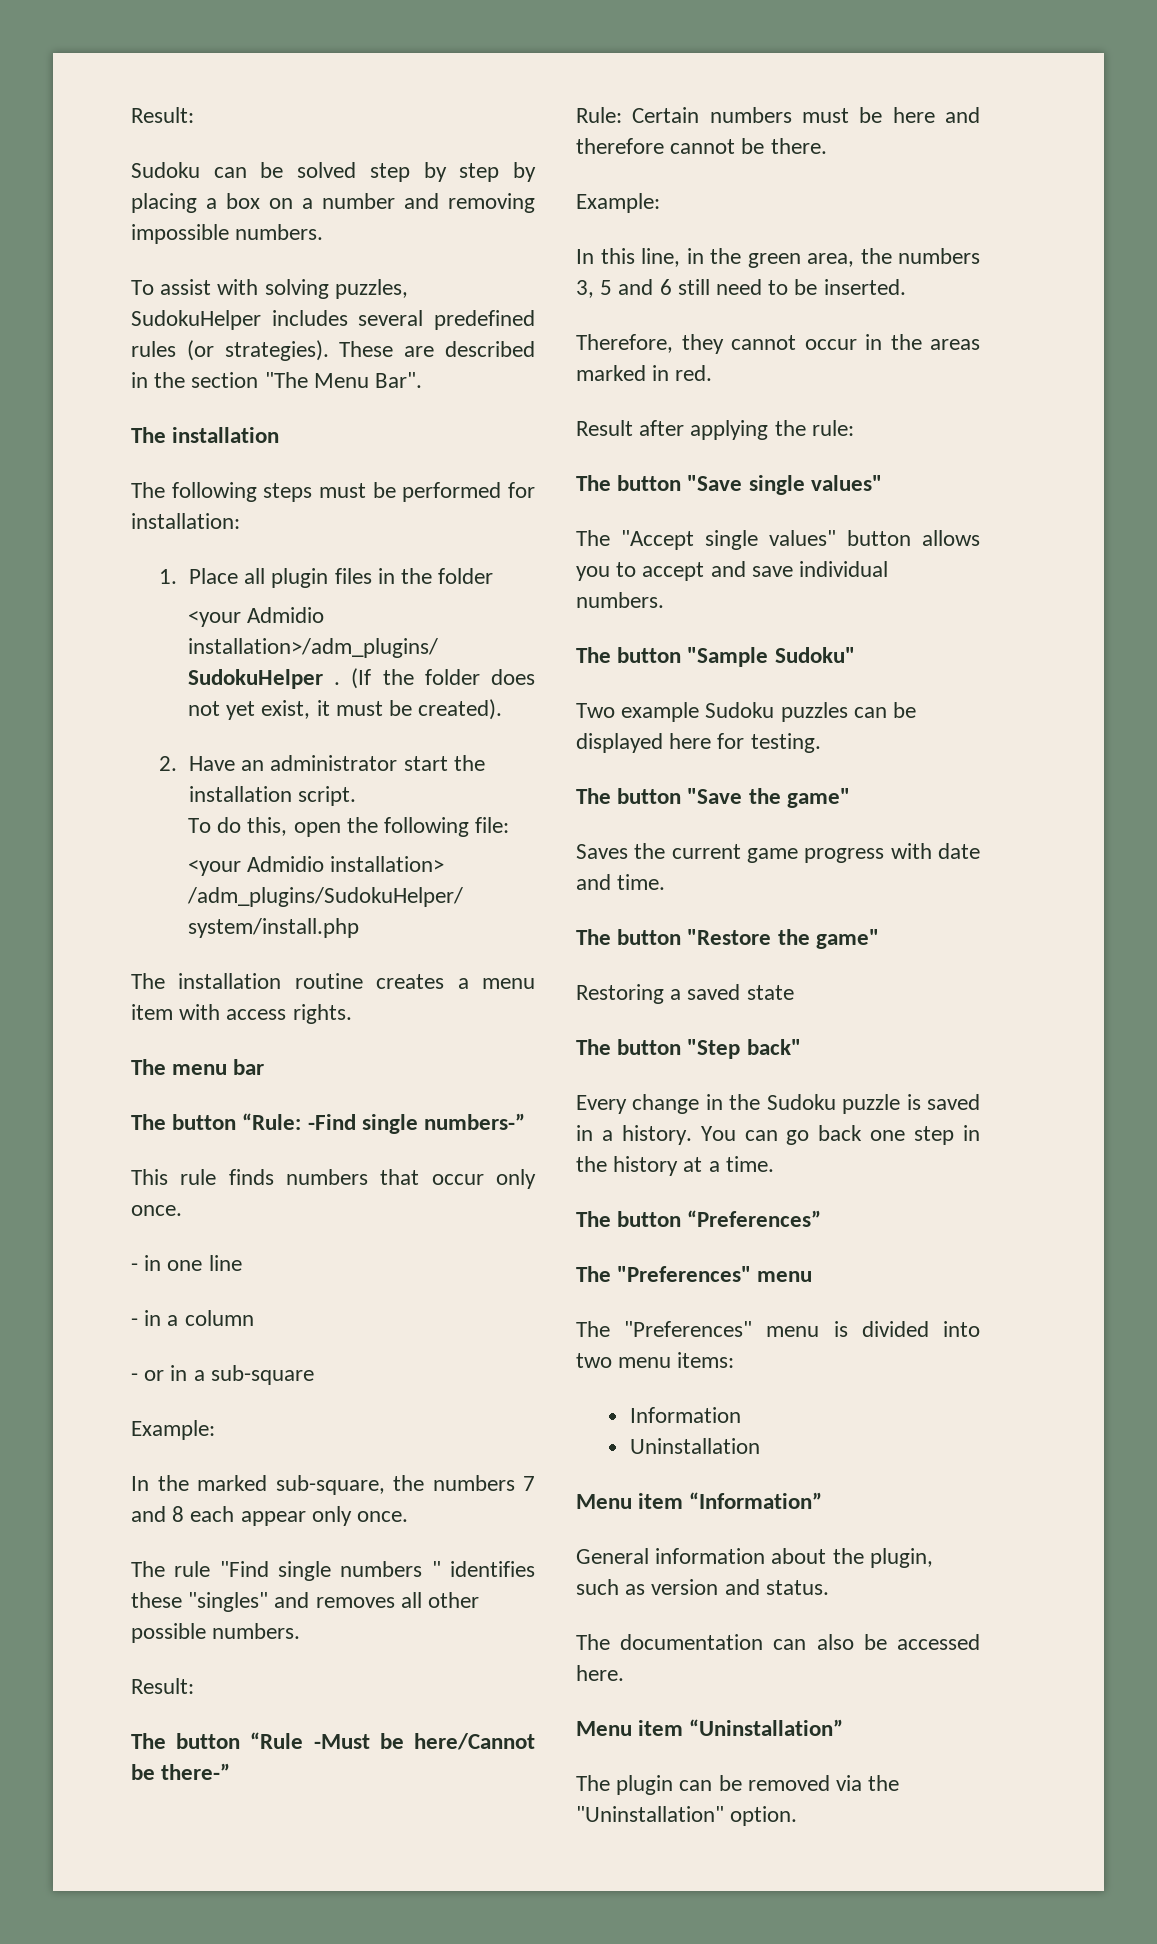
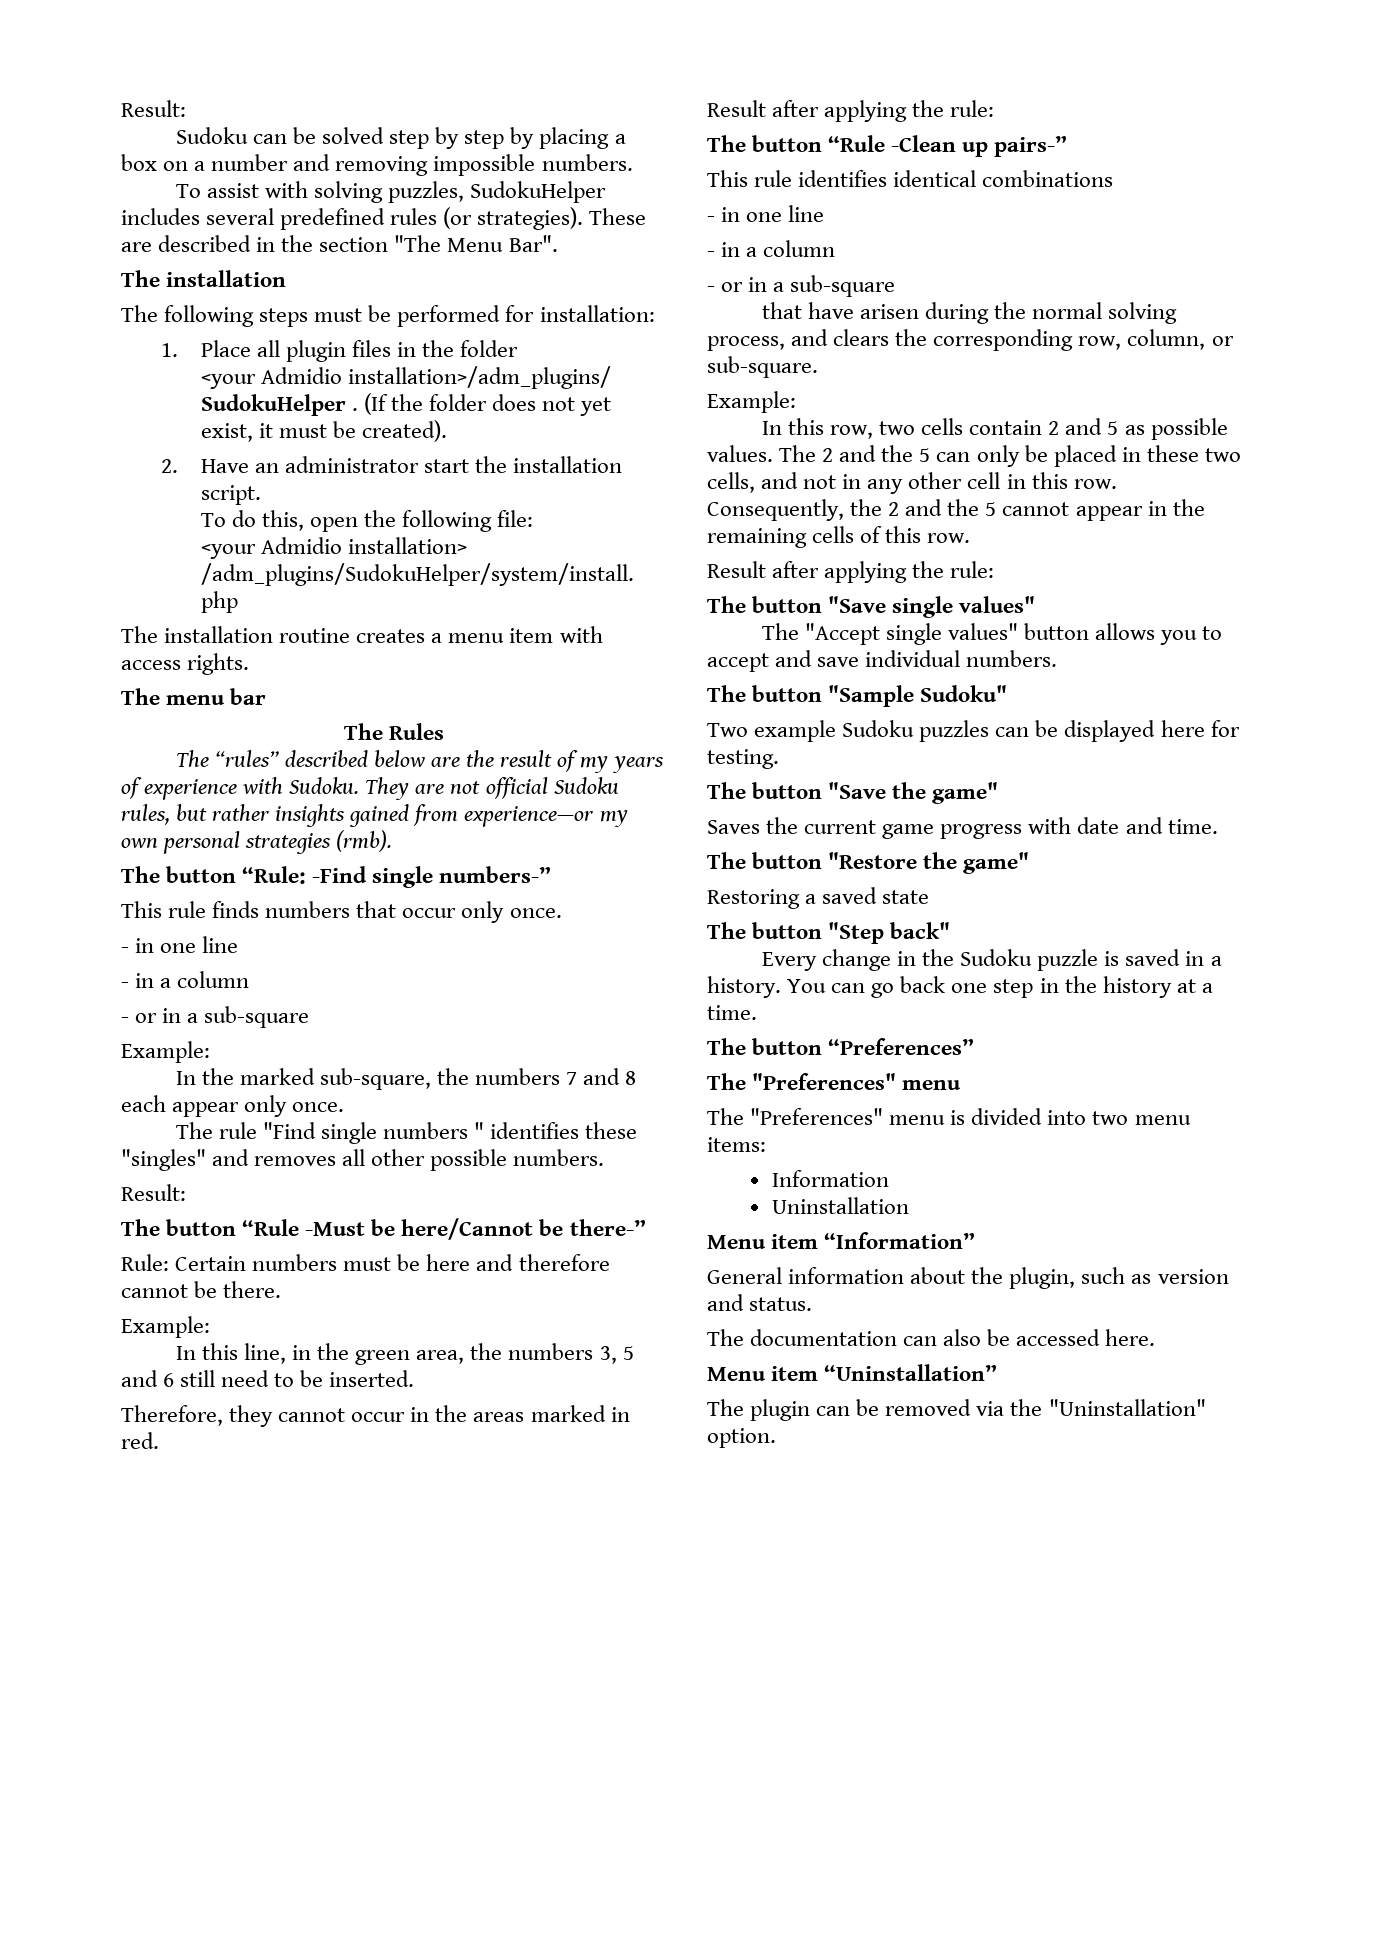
+ The Rules
+ The “rules” described below are the result of my years of experience with Sudoku. They are not official Sudoku rules, but rather insights gained from experience—or my own personal strategies (rmb).
+ The button “Rule -Clean up pairs-”
+ This rule identifies identical combinations
+ - in one line
+ - in a column
+ - or in a sub-square
+ that have arisen during the normal solving process, and clears the corresponding row, column, or sub-square.
+ Example:
+ In this row, two cells contain 2 and 5 as possible values. The 2 and the 5 can only be placed in these two cells, and not in any other cell in this row. Consequently, the 2 and the 5 cannot appear in the remaining cells of this row.
+ Result after applying the rule:

